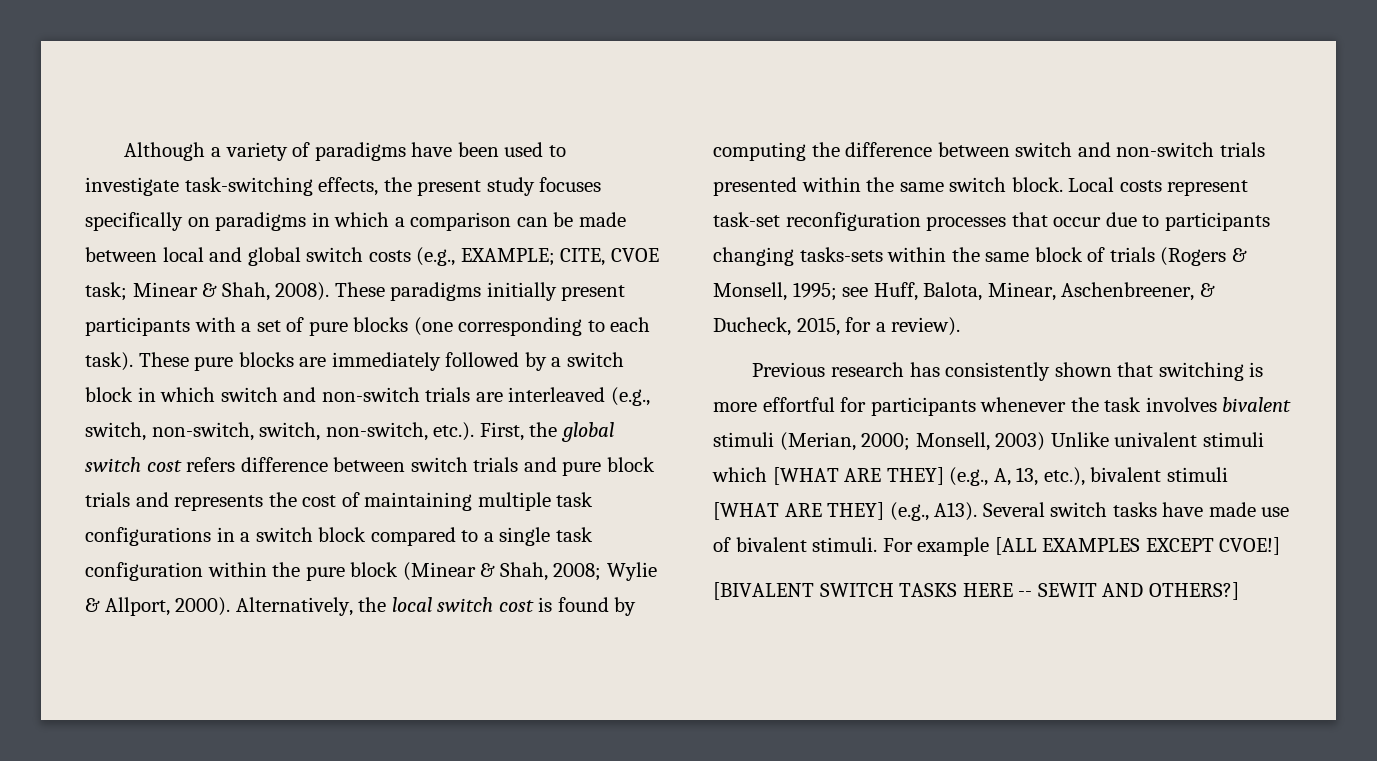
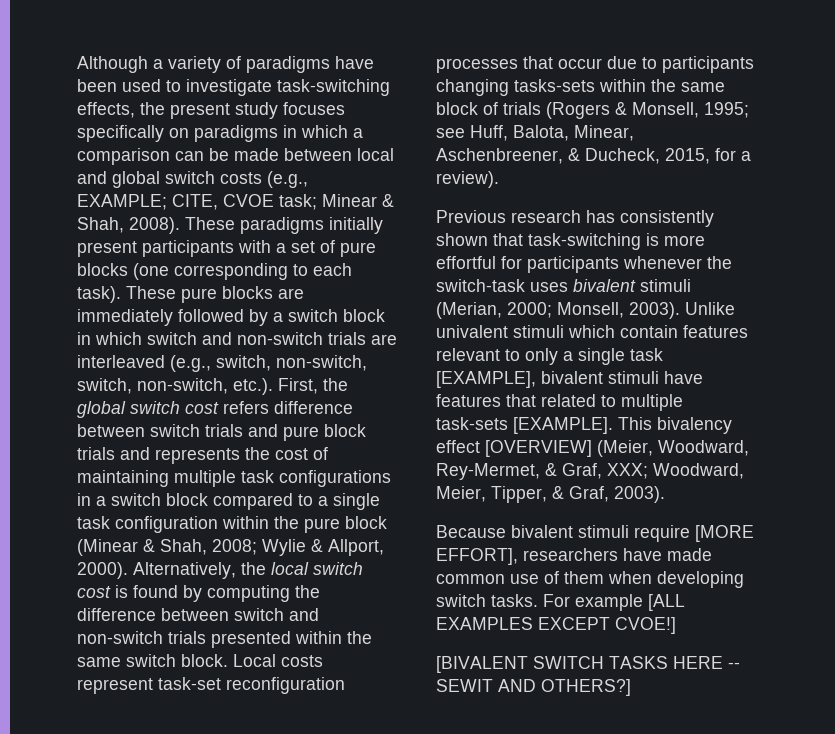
- Previous research has consistently shown that switching is more effortful for participants whenever the task involves bivalent stimuli (Merian, 2000; Monsell, 2003) Unlike univalent stimuli which [WHAT ARE THEY] (e.g., A, 13, etc.), bivalent stimuli [WHAT ARE THEY] (e.g., A13). Several switch tasks have made use of bivalent stimuli.
+ Previous research has consistently shown that task-switching is more effortful for participants whenever the switch-task uses bivalent stimuli (Merian, 2000; Monsell, 2003). Unlike univalent stimuli which contain features relevant to only a single task [EXAMPLE], bivalent stimuli have features that related to multiple task-sets [EXAMPLE]. This bivalency effect [OVERVIEW] (Meier, Woodward, Rey-Mermet, & Graf, XXX; Woodward, Meier, Tipper, & Graf, 2003).
+ Because bivalent stimuli require [MORE EFFORT], researchers have made common use of them when developing switch tasks.

